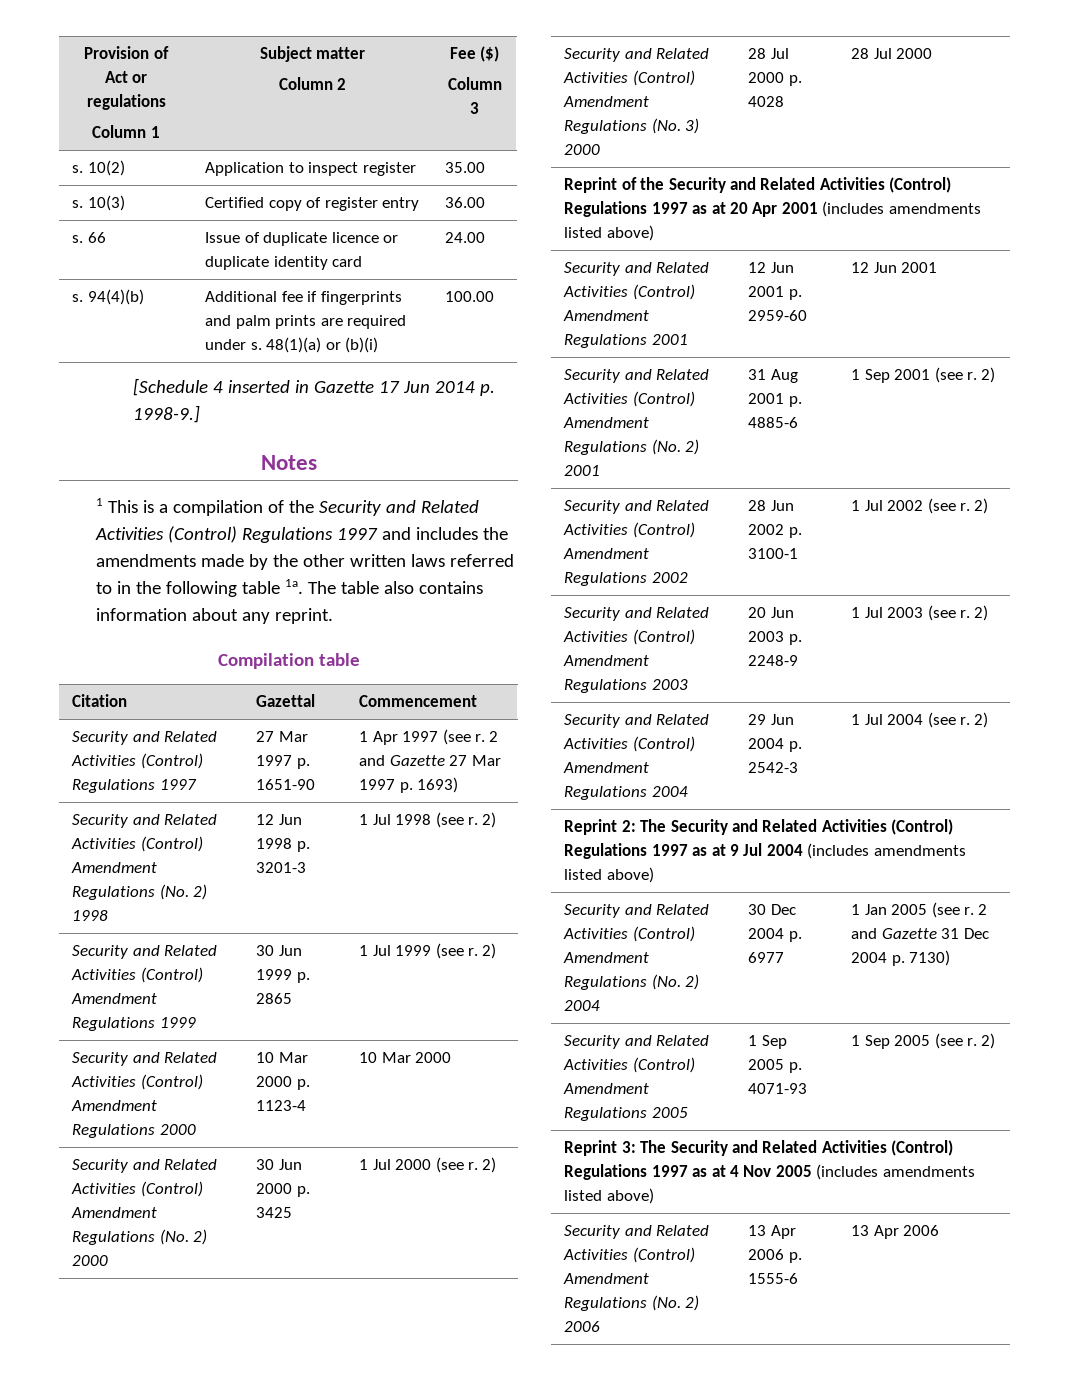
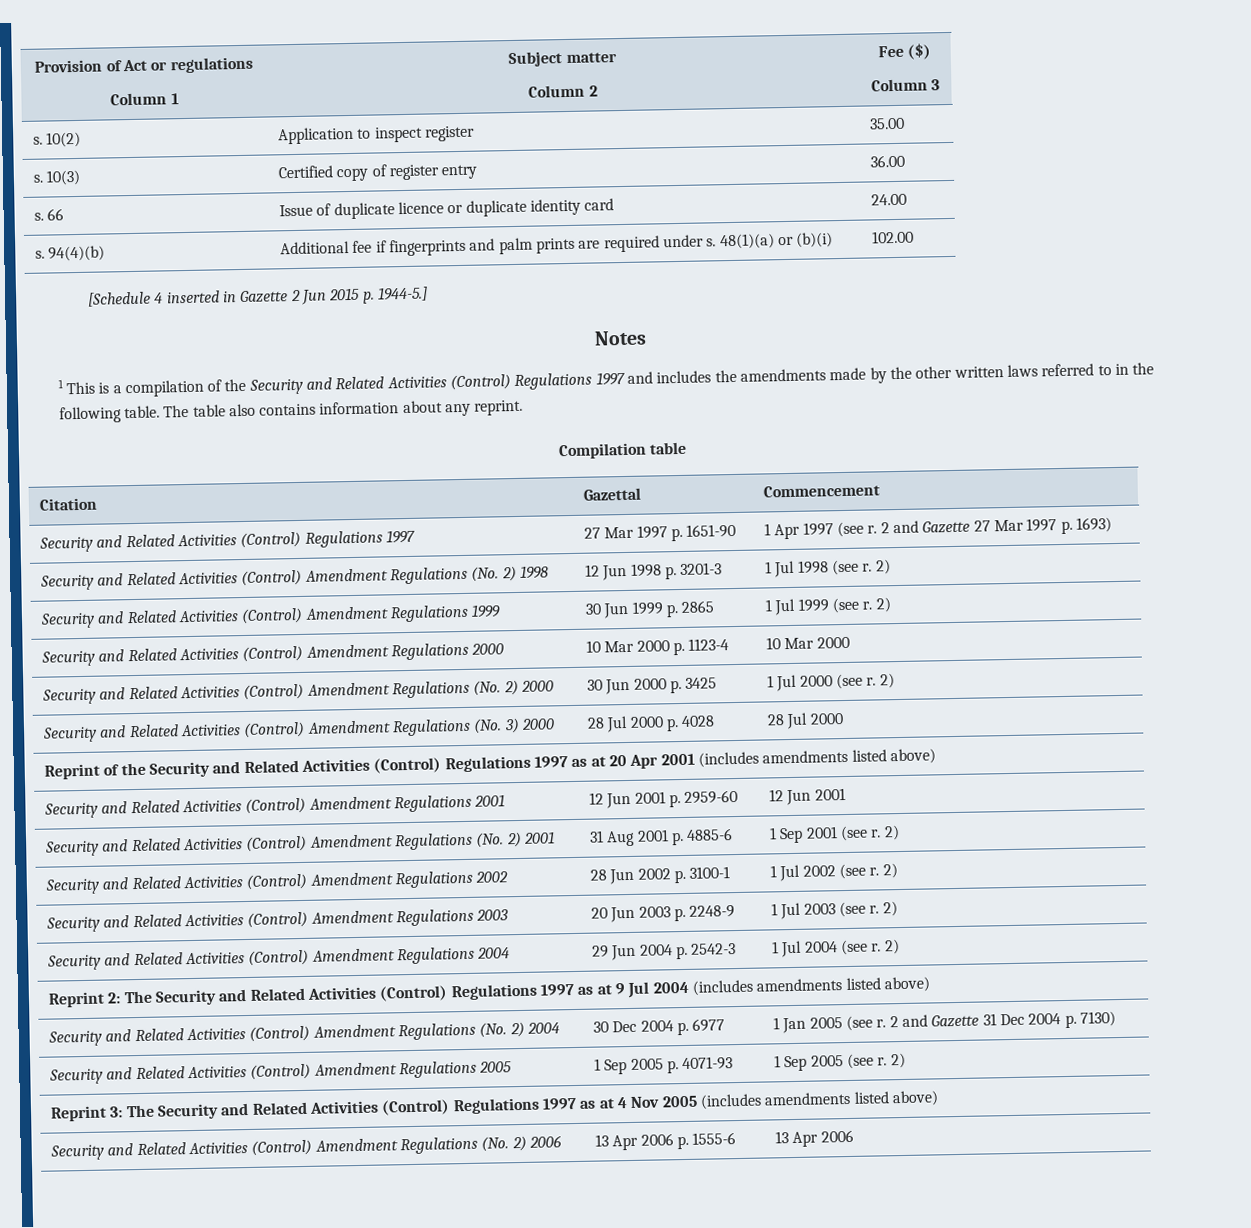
- s. 94(4)(b) | Additional fee if fingerprints and palm prints are required under s. 48(1)(a) or (b)(i) | 100.00
+ s. 94(4)(b) | Additional fee if fingerprints and palm prints are required under s. 48(1)(a) or (b)(i) | 102.00
- [Schedule 4 inserted in Gazette 17 Jun 2014 p. 1998-9.]
+ [Schedule 4 inserted in Gazette 2 Jun 2015 p. 1944-5.]
- 1 This is a compilation of the Security and Related Activities (Control) Regulations 1997 and includes the amendments made by the other written laws referred to in the following table 1a.
+ 1 This is a compilation of the Security and Related Activities (Control) Regulations 1997 and includes the amendments made by the other written laws referred to in the following table.

